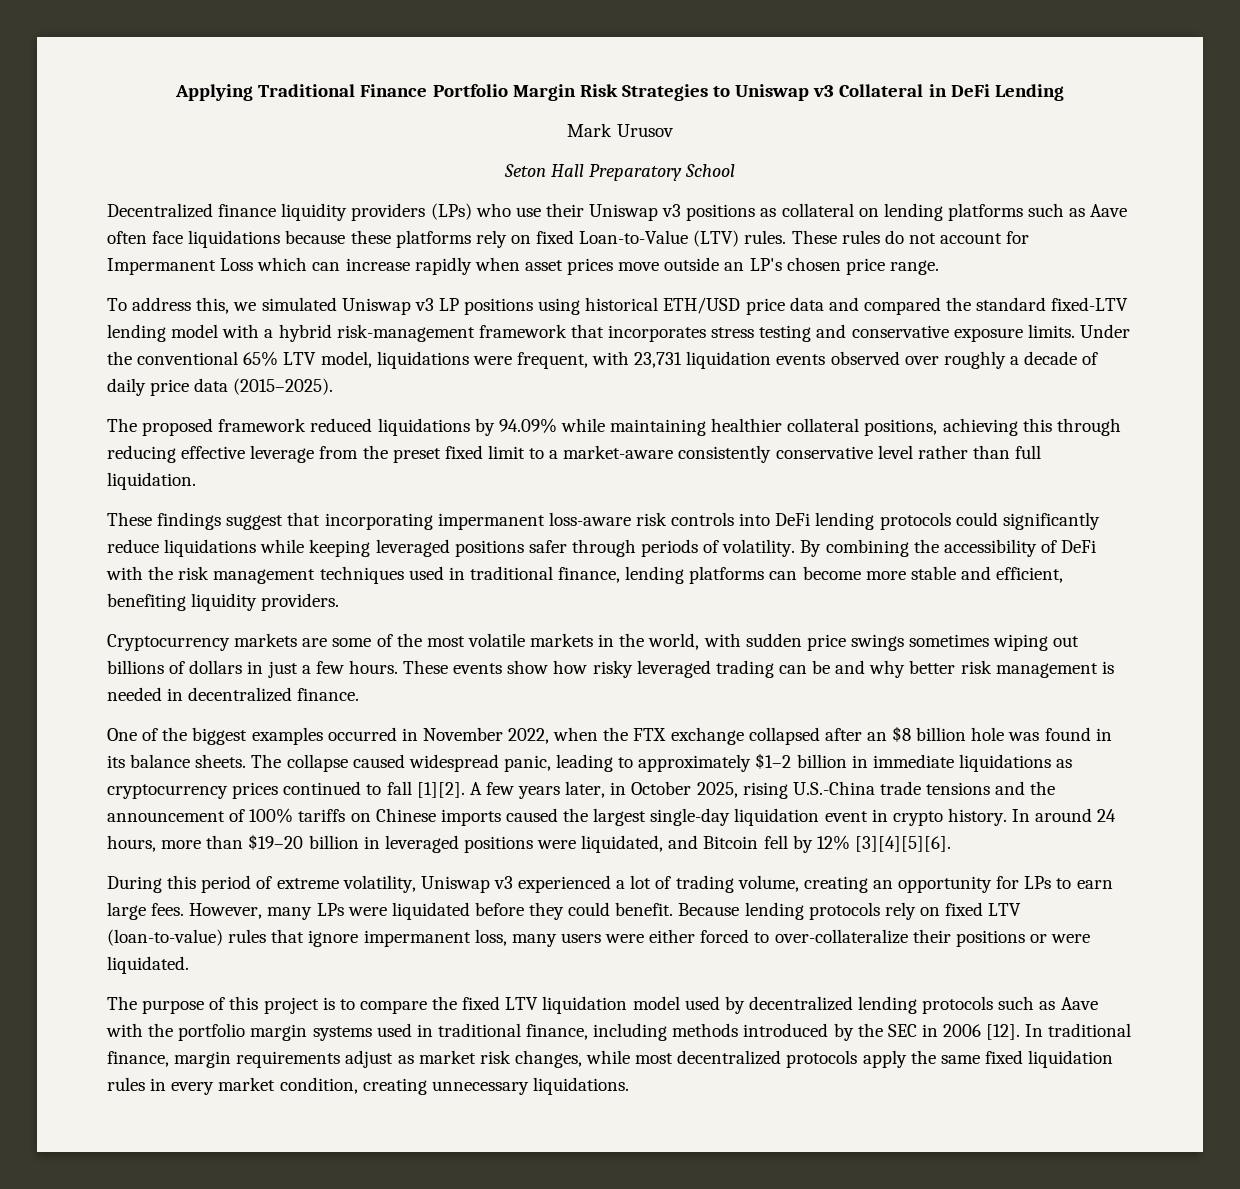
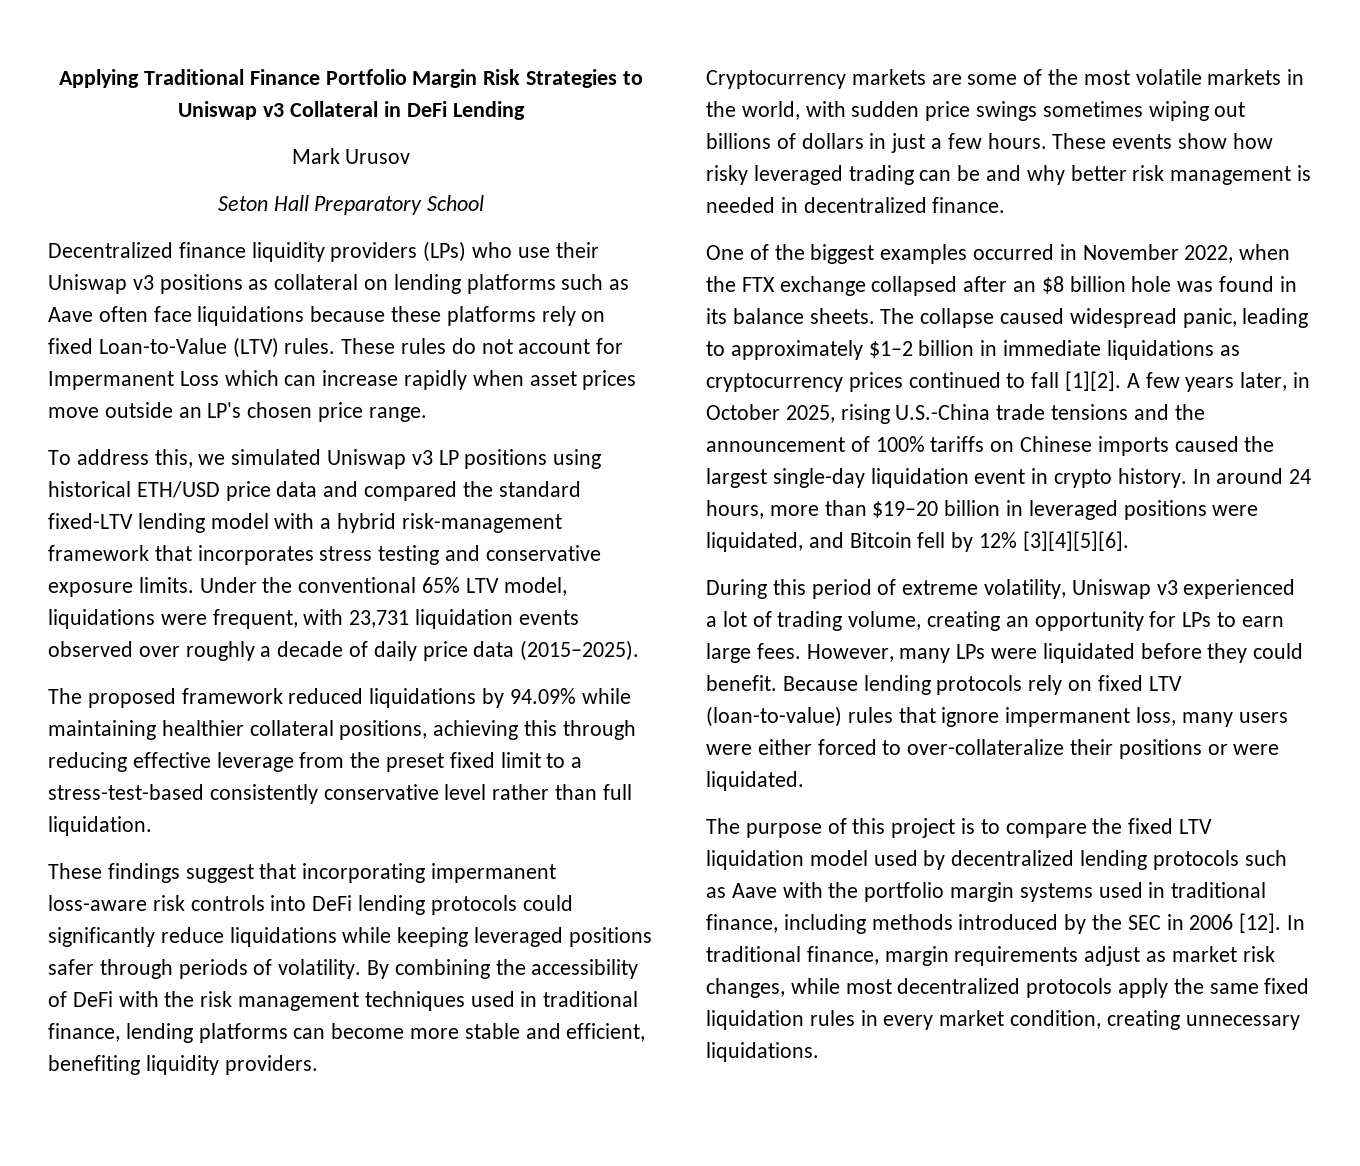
- The proposed framework reduced liquidations by 94.09% while maintaining healthier collateral positions, achieving this through reducing effective leverage from the preset fixed limit to a market-aware consistently conservative level rather than full liquidation.
+ The proposed framework reduced liquidations by 94.09% while maintaining healthier collateral positions, achieving this through reducing effective leverage from the preset fixed limit to a stress-test-based consistently conservative level rather than full liquidation.

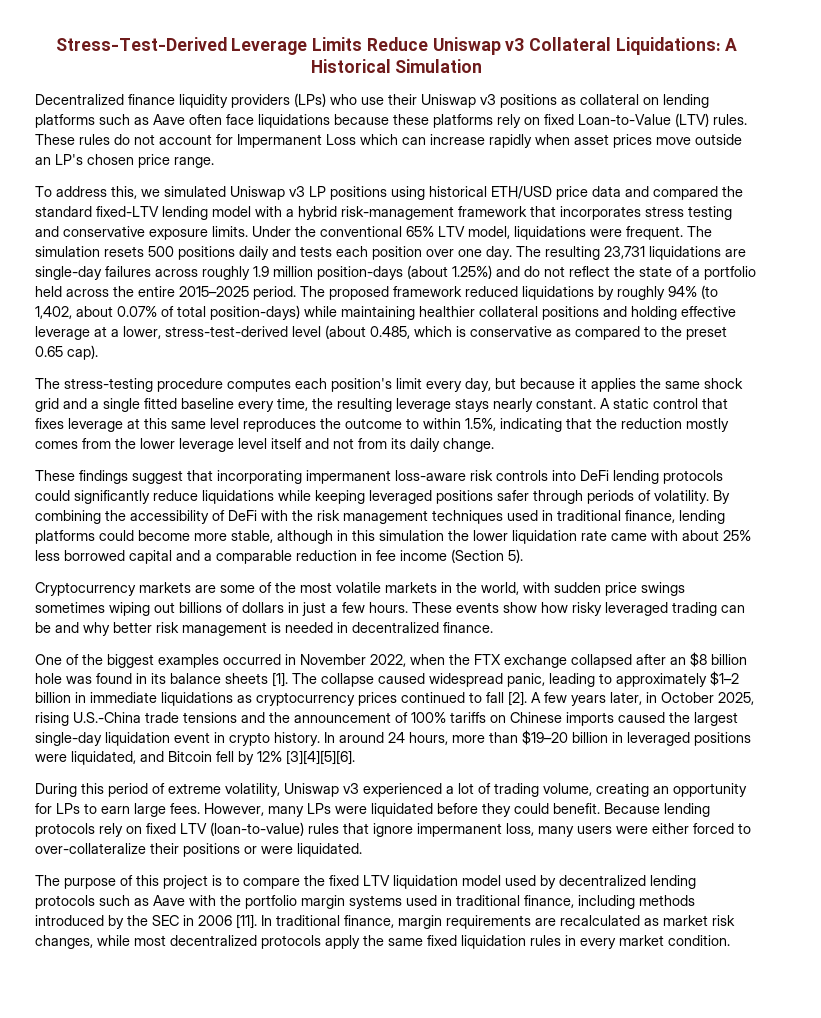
- Applying Traditional Finance Portfolio Margin Risk Strategies to Uniswap v3 Collateral in DeFi Lending
- Mark Urusov
- Seton Hall Preparatory School
+ Stress-Test-Derived Leverage Limits Reduce Uniswap v3 Collateral Liquidations: A Historical Simulation
- Under the conventional 65% LTV model, liquidations were frequent, with 23,731 liquidation events observed over roughly a decade of daily price data (2015–2025).
- The proposed framework reduced liquidations by 94.09% while maintaining healthier collateral positions, achieving this through reducing effective leverage from the preset fixed limit to a stress-test-based consistently conservative level rather than full liquidation.
+ Under the conventional 65% LTV model, liquidations were frequent. The simulation resets 500 positions daily and tests each position over one day. The resulting 23,731 liquidations are single-day failures across roughly 1.9 million position-days (about 1.25%) and do not reflect the state of a portfolio held across the entire 2015–2025 period. The proposed framework reduced liquidations by roughly 94% (to 1,402, about 0.07% of total position-days) while maintaining healthier collateral positions and holding effective leverage at a lower, stress-test-derived level (about 0.485, which is conservative as compared to the preset 0.65 cap).
+ The stress-testing procedure computes each position's limit every day, but because it applies the same shock grid and a single fitted baseline every time, the resulting leverage stays nearly constant. A static control that fixes leverage at this same level reproduces the outcome to within 1.5%, indicating that the reduction mostly comes from the lower leverage level itself and not from its daily change.
- By combining the accessibility of DeFi with the risk management techniques used in traditional finance, lending platforms can become more stable and efficient, benefiting liquidity providers.
+ By combining the accessibility of DeFi with the risk management techniques used in traditional finance, lending platforms could become more stable, although in this simulation the lower liquidation rate came with about 25% less borrowed capital and a comparable reduction in fee income (Section 5).
- One of the biggest examples occurred in November 2022, when the FTX exchange collapsed after an $8 billion hole was found in its balance sheets.
+ One of the biggest examples occurred in November 2022, when the FTX exchange collapsed after an $8 billion hole was found in its balance sheets [1].
- The collapse caused widespread panic, leading to approximately $1–2 billion in immediate liquidations as cryptocurrency prices continued to fall [1][2].
+ The collapse caused widespread panic, leading to approximately $1–2 billion in immediate liquidations as cryptocurrency prices continued to fall [2].
- The purpose of this project is to compare the fixed LTV liquidation model used by decentralized lending protocols such as Aave with the portfolio margin systems used in traditional finance, including methods introduced by the SEC in 2006 [12].
+ The purpose of this project is to compare the fixed LTV liquidation model used by decentralized lending protocols such as Aave with the portfolio margin systems used in traditional finance, including methods introduced by the SEC in 2006 [11].
- In traditional finance, margin requirements adjust as market risk changes, while most decentralized protocols apply the same fixed liquidation rules in every market condition, creating unnecessary liquidations.
+ In traditional finance, margin requirements are recalculated as market risk changes, while most decentralized protocols apply the same fixed liquidation rules in every market condition.

